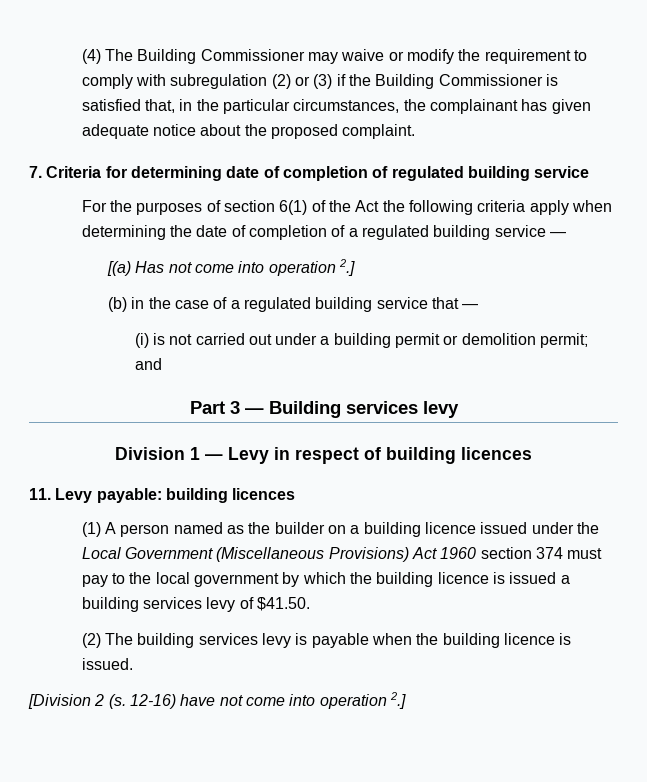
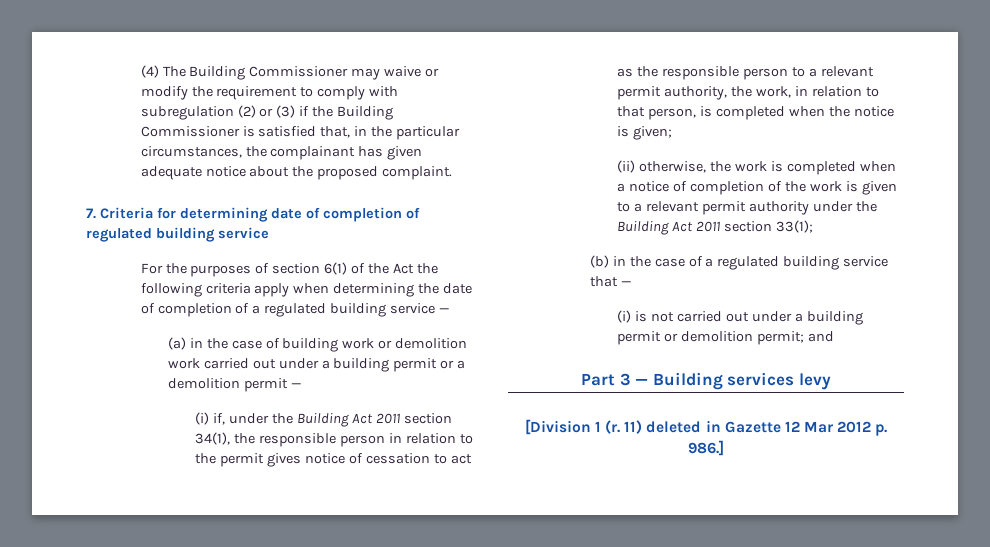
- [(a) Has not come into operation 2.]
+ (a) in the case of building work or demolition work carried out under a building permit or a demolition permit —
+ (i) if, under the Building Act 2011 section 34(1), the responsible person in relation to the permit gives notice of cessation to act as the responsible person to a relevant permit authority, the work, in relation to that person, is completed when the notice is given;
+ (ii) otherwise, the work is completed when a notice of completion of the work is given to a relevant permit authority under the Building Act 2011 section 33(1);
- Division 1 — Levy in respect of building licences
- 11. Levy payable: building licences
- (1) A person named as the builder on a building licence issued under the Local Government (Miscellaneous Provisions) Act 1960 section 374 must pay to the local government by which the building licence is issued a building services levy of $41.50.
- (2) The building services levy is payable when the building licence is issued.
- [Division 2 (s. 12-16) have not come into operation 2.]
+ [Division 1 (r. 11) deleted in Gazette 12 Mar 2012 p. 986.]

